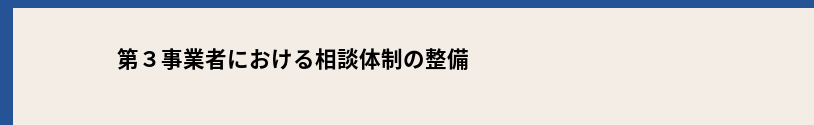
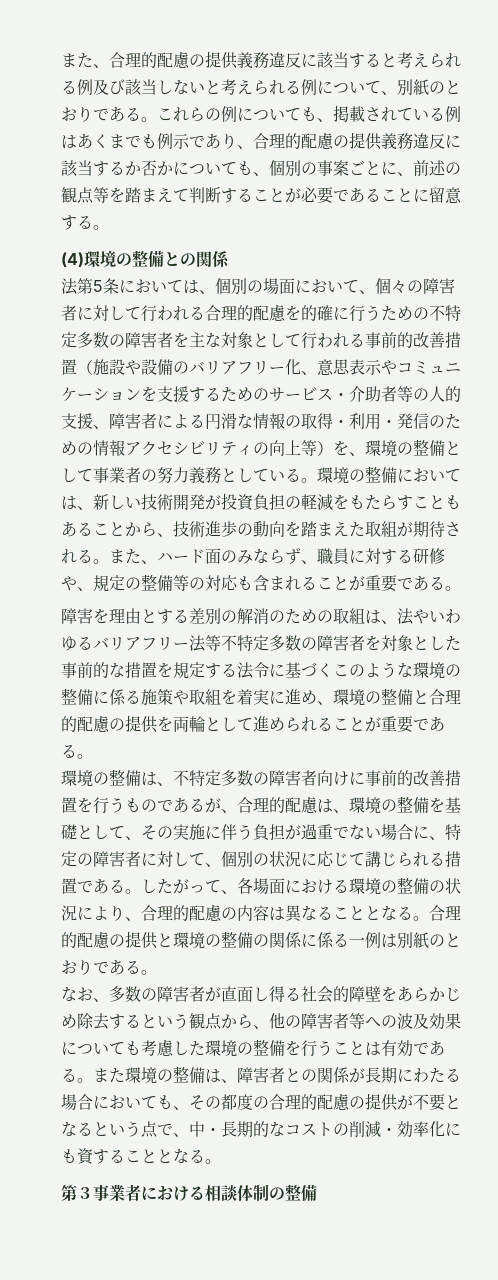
+ また、合理的配慮の提供義務違反に該当すると考えられる例及び該当しないと考えられる例について、別紙のとおりである。これらの例についても、掲載されている例はあくまでも例示であり、合理的配慮の提供義務違反に該当するか否かについても、個別の事案ごとに、前述の観点等を踏まえて判断することが必要であることに留意する。
+ (4)環境の整備との関係
+ 法第5条においては、個別の場面において、個々の障害者に対して行われる合理的配慮を的確に行うための不特定多数の障害者を主な対象として行われる事前的改善措置（施設や設備のバリアフリー化、意思表示やコミュニケーションを支援するためのサービス・介助者等の人的支援、障害者による円滑な情報の取得・利用・発信のための情報アクセシビリティの向上等）を、環境の整備として事業者の努力義務としている。環境の整備においては、新しい技術開発が投資負担の軽減をもたらすこともあることから、技術進歩の動向を踏まえた取組が期待される。また、ハード面のみならず、職員に対する研修や、規定の整備等の対応も含まれることが重要である。
+ 障害を理由とする差別の解消のための取組は、法やいわゆるバリアフリー法等不特定多数の障害者を対象とした事前的な措置を規定する法令に基づくこのような環境の整備に係る施策や取組を着実に進め、環境の整備と合理的配慮の提供を両輪として進められることが重要である。
+ 環境の整備は、不特定多数の障害者向けに事前的改善措置を行うものであるが、合理的配慮は、環境の整備を基礎として、その実施に伴う負担が過重でない場合に、特定の障害者に対して、個別の状況に応じて講じられる措置である。したがって、各場面における環境の整備の状況により、合理的配慮の内容は異なることとなる。合理的配慮の提供と環境の整備の関係に係る一例は別紙のとおりである。
+ なお、多数の障害者が直面し得る社会的障壁をあらかじめ除去するという観点から、他の障害者等への波及効果についても考慮した環境の整備を行うことは有効である。また環境の整備は、障害者との関係が長期にわたる場合においても、その都度の合理的配慮の提供が不要となるという点で、中・長期的なコストの削減・効率化にも資することとなる。

